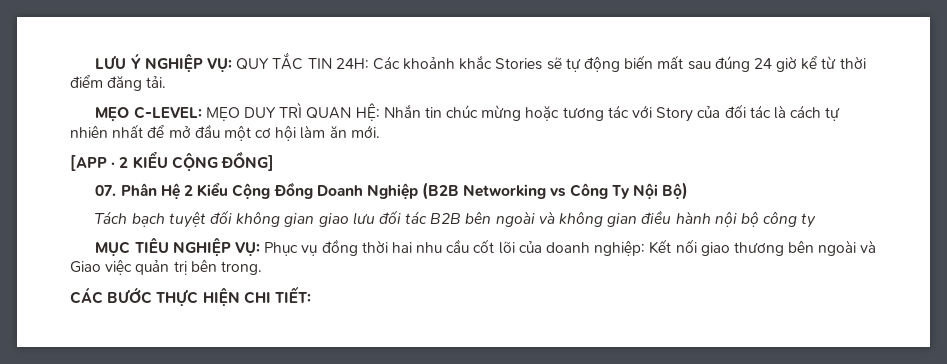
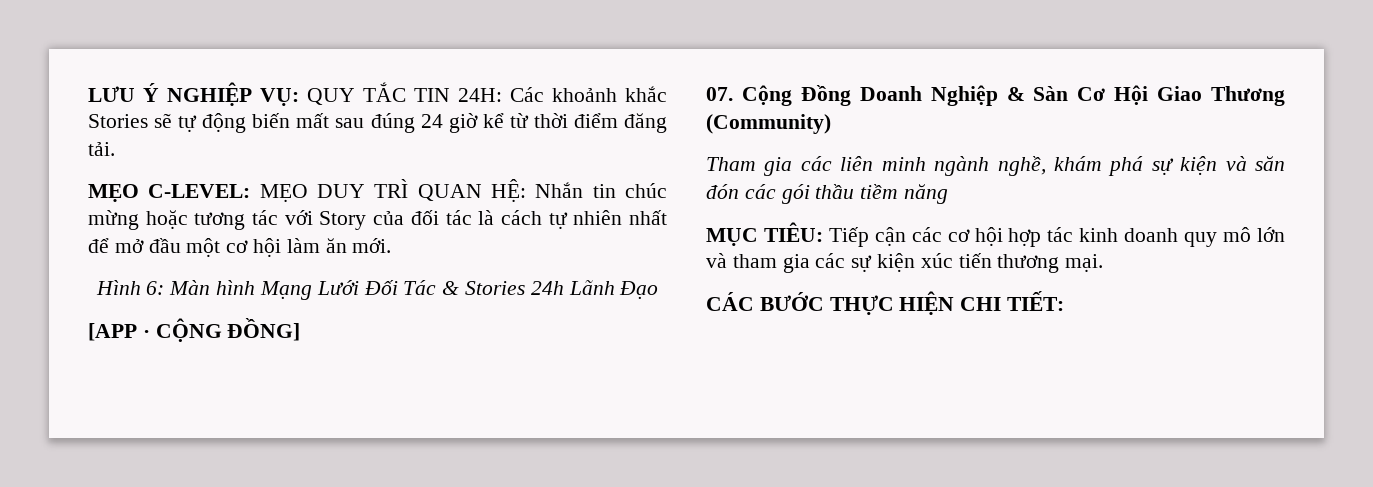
+ Hình 6: Màn hình Mạng Lưới Đối Tác & Stories 24h Lãnh Đạo
- [APP · 2 KIỂU CỘNG ĐỒNG]
+ [APP · CỘNG ĐỒNG]
- 07. Phân Hệ 2 Kiểu Cộng Đồng Doanh Nghiệp (B2B Networking vs Công Ty Nội Bộ)
- Tách bạch tuyệt đối không gian giao lưu đối tác B2B bên ngoài và không gian điều hành nội bộ công ty
- MỤC TIÊU NGHIỆP VỤ: Phục vụ đồng thời hai nhu cầu cốt lõi của doanh nghiệp: Kết nối giao thương bên ngoài và Giao việc quản trị bên trong.
+ 07. Cộng Đồng Doanh Nghiệp & Sàn Cơ Hội Giao Thương (Community)
+ Tham gia các liên minh ngành nghề, khám phá sự kiện và săn đón các gói thầu tiềm năng
+ MỤC TIÊU: Tiếp cận các cơ hội hợp tác kinh doanh quy mô lớn và tham gia các sự kiện xúc tiến thương mại.

